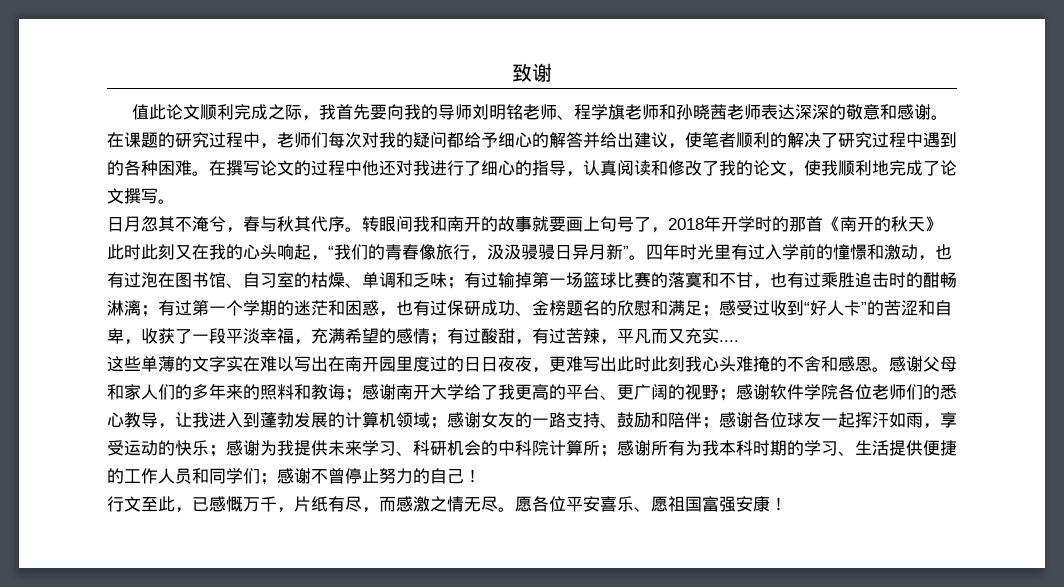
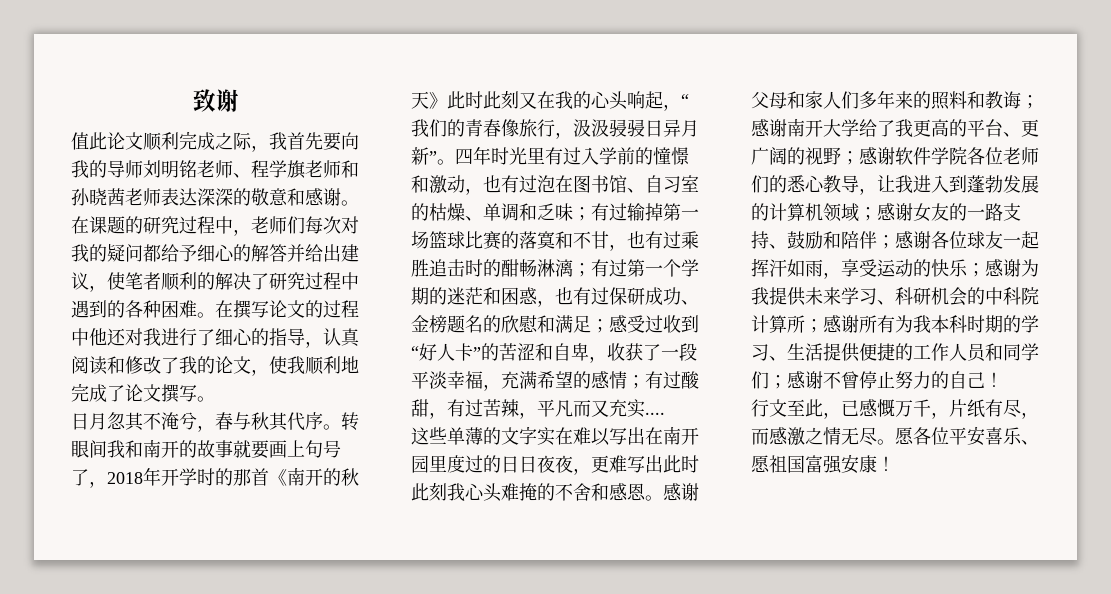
- 感谢父母和家人们的多年来的照料和教诲；
+ 感谢父母和家人们多年来的照料和教诲；

